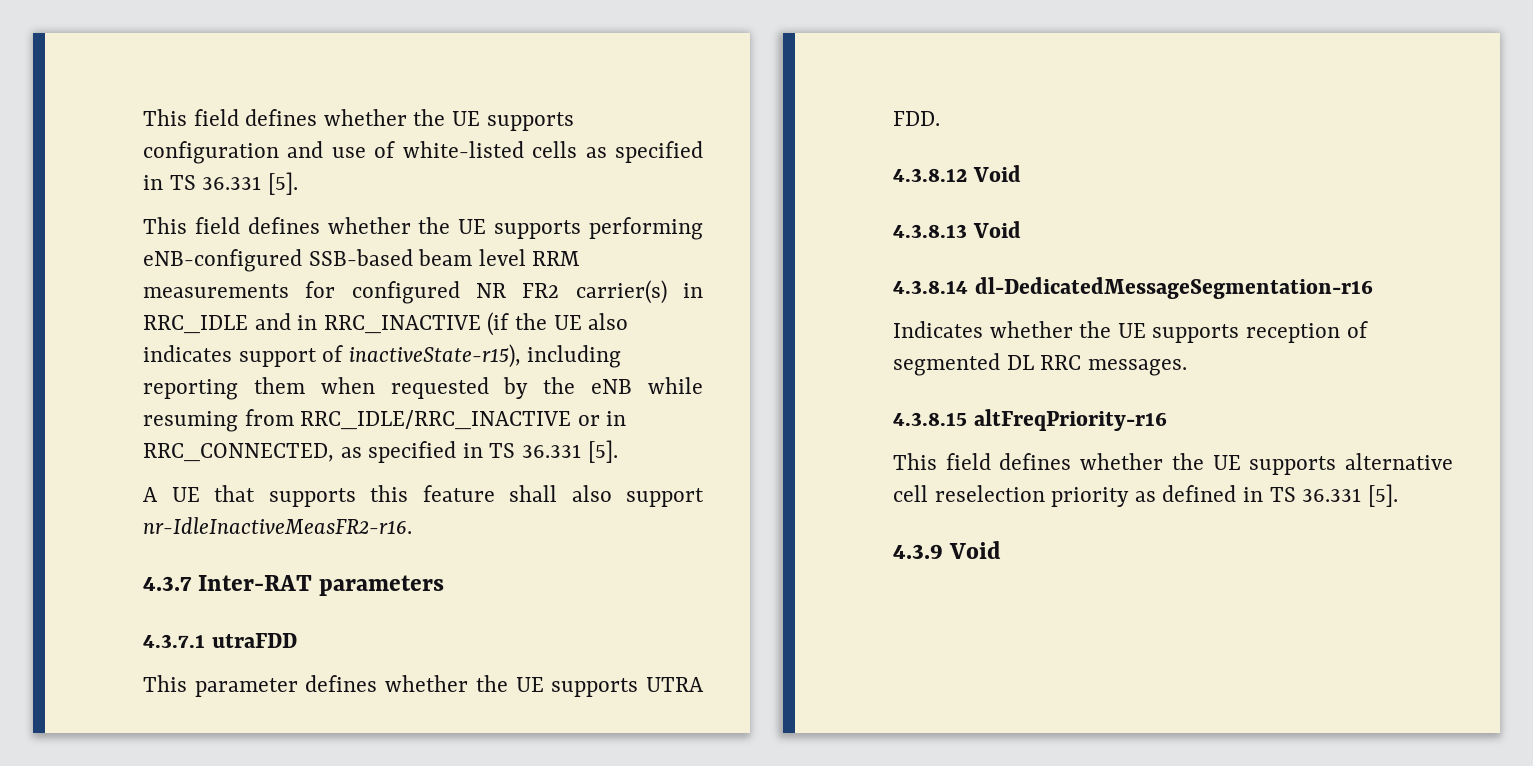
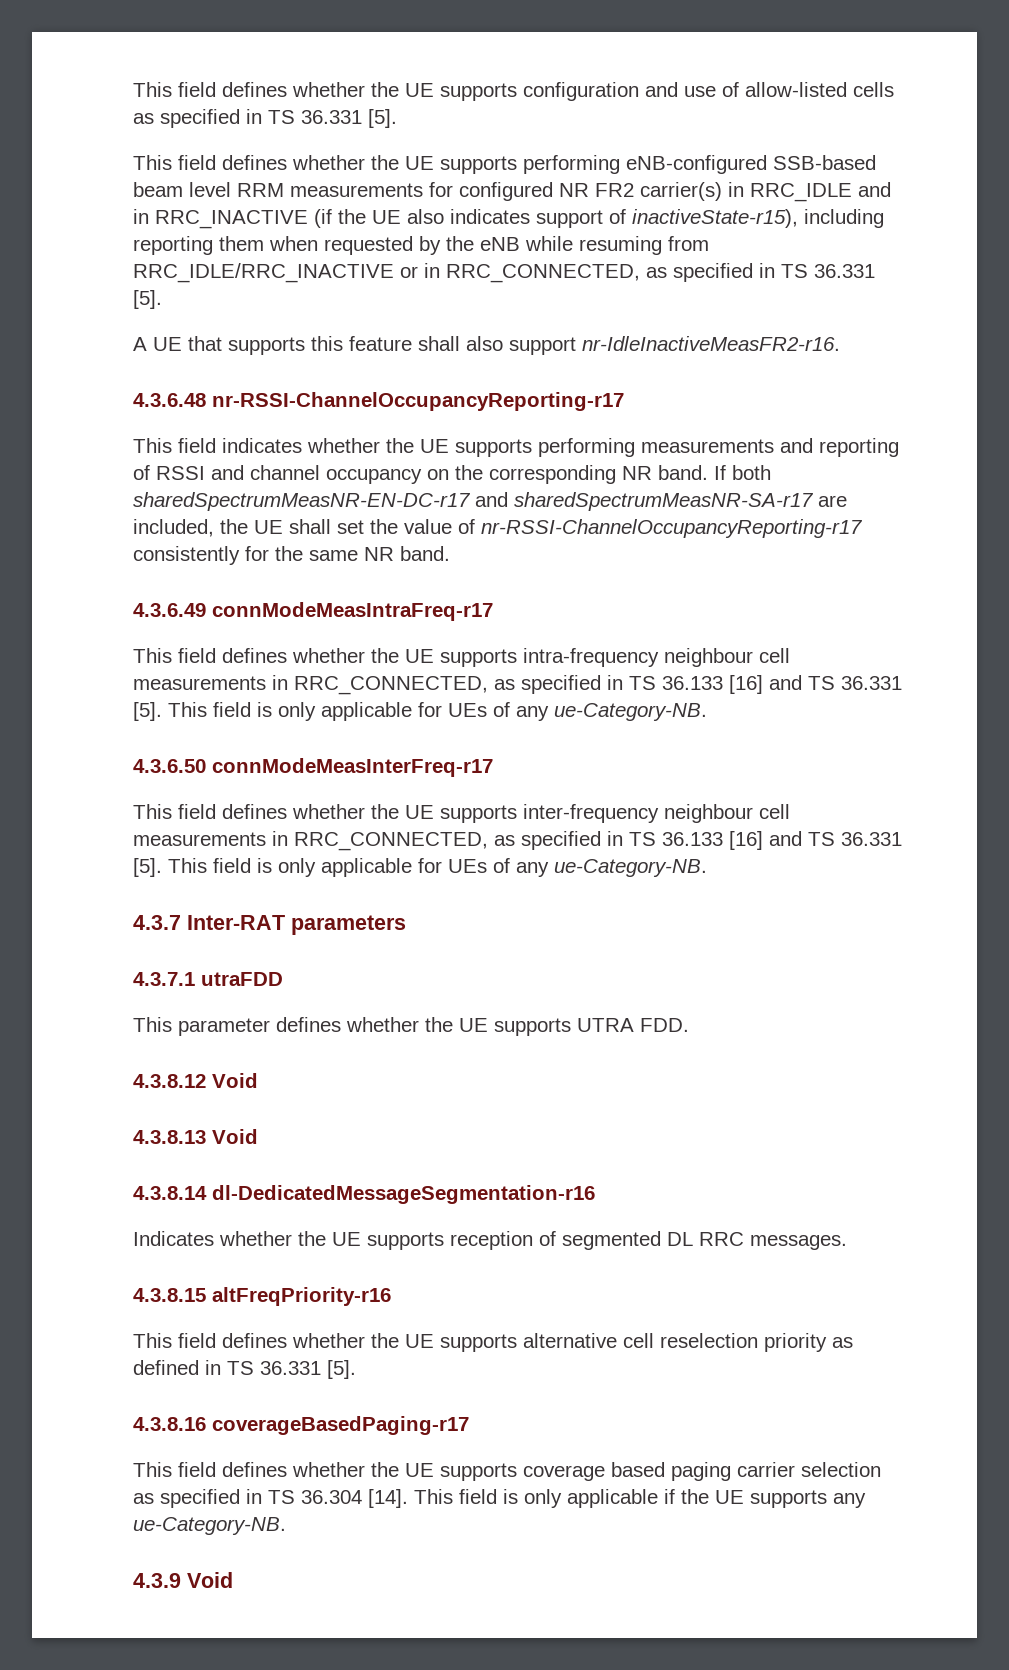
- This field defines whether the UE supports configuration and use of white-listed cells as specified in TS 36.331 [5].
+ This field defines whether the UE supports configuration and use of allow-listed cells as specified in TS 36.331 [5].
+ 4.3.6.48 nr-RSSI-ChannelOccupancyReporting-r17
+ This field indicates whether the UE supports performing measurements and reporting of RSSI and channel occupancy on the corresponding NR band. If both sharedSpectrumMeasNR-EN-DC-r17 and sharedSpectrumMeasNR-SA-r17 are included, the UE shall set the value of nr-RSSI-ChannelOccupancyReporting-r17 consistently for the same NR band.
+ 4.3.6.49 connModeMeasIntraFreq-r17
+ This field defines whether the UE supports intra-frequency neighbour cell measurements in RRC_CONNECTED, as specified in TS 36.133 [16] and TS 36.331 [5]. This field is only applicable for UEs of any ue-Category-NB.
+ 4.3.6.50 connModeMeasInterFreq-r17
+ This field defines whether the UE supports inter-frequency neighbour cell measurements in RRC_CONNECTED, as specified in TS 36.133 [16] and TS 36.331 [5]. This field is only applicable for UEs of any ue-Category-NB.
+ 4.3.8.16 coverageBasedPaging-r17
+ This field defines whether the UE supports coverage based paging carrier selection as specified in TS 36.304 [14]. This field is only applicable if the UE supports any ue-Category-NB.

